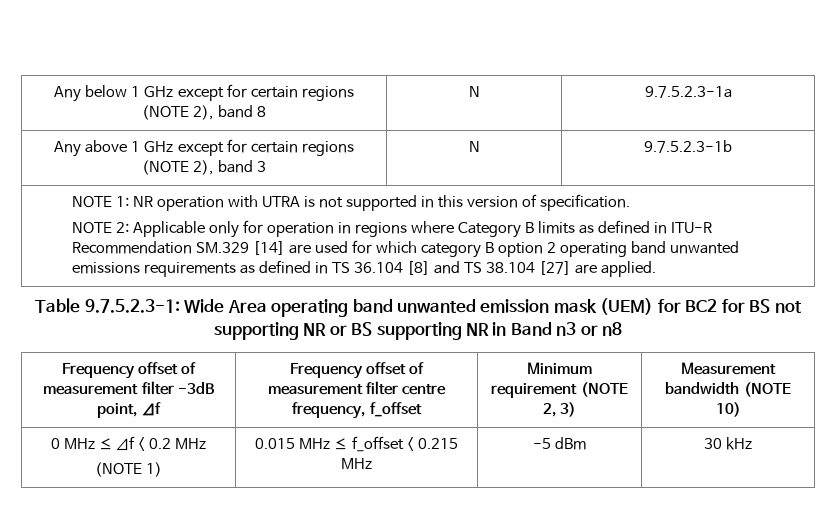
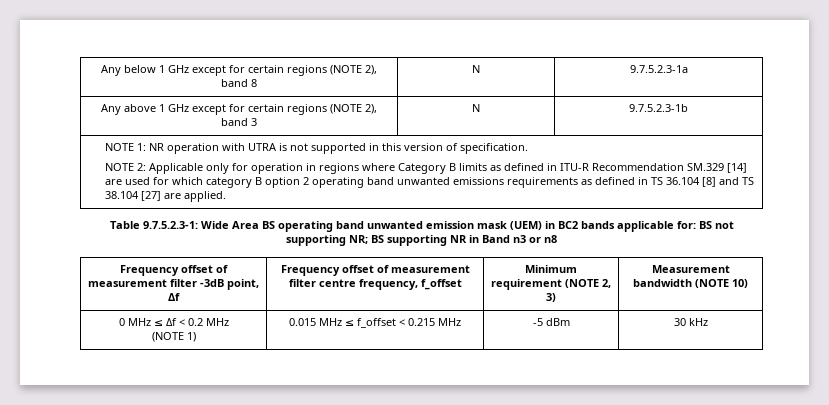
- Table 9.7.5.2.3-1: Wide Area operating band unwanted emission mask (UEM) for BC2 for BS not supporting NR or BS supporting NR in Band n3 or n8
+ Table 9.7.5.2.3-1: Wide Area BS operating band unwanted emission mask (UEM) in BC2 bands applicable for: BS not supporting NR; BS supporting NR in Band n3 or n8

